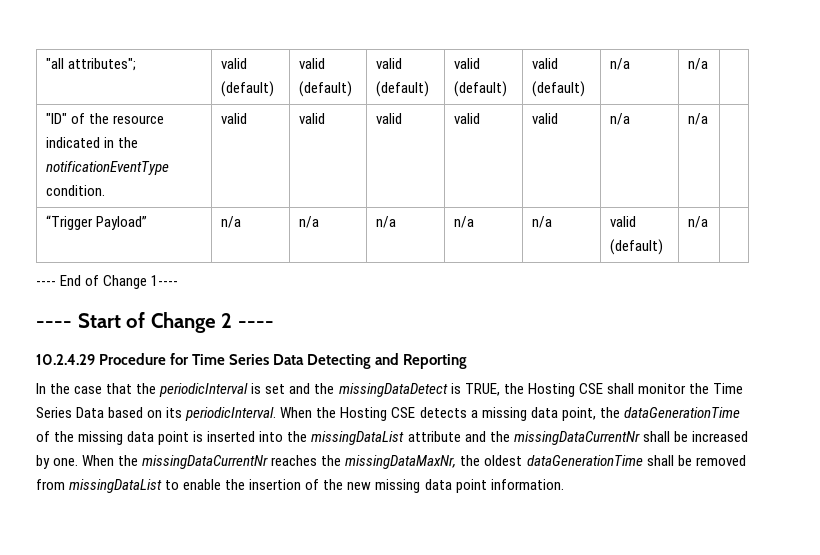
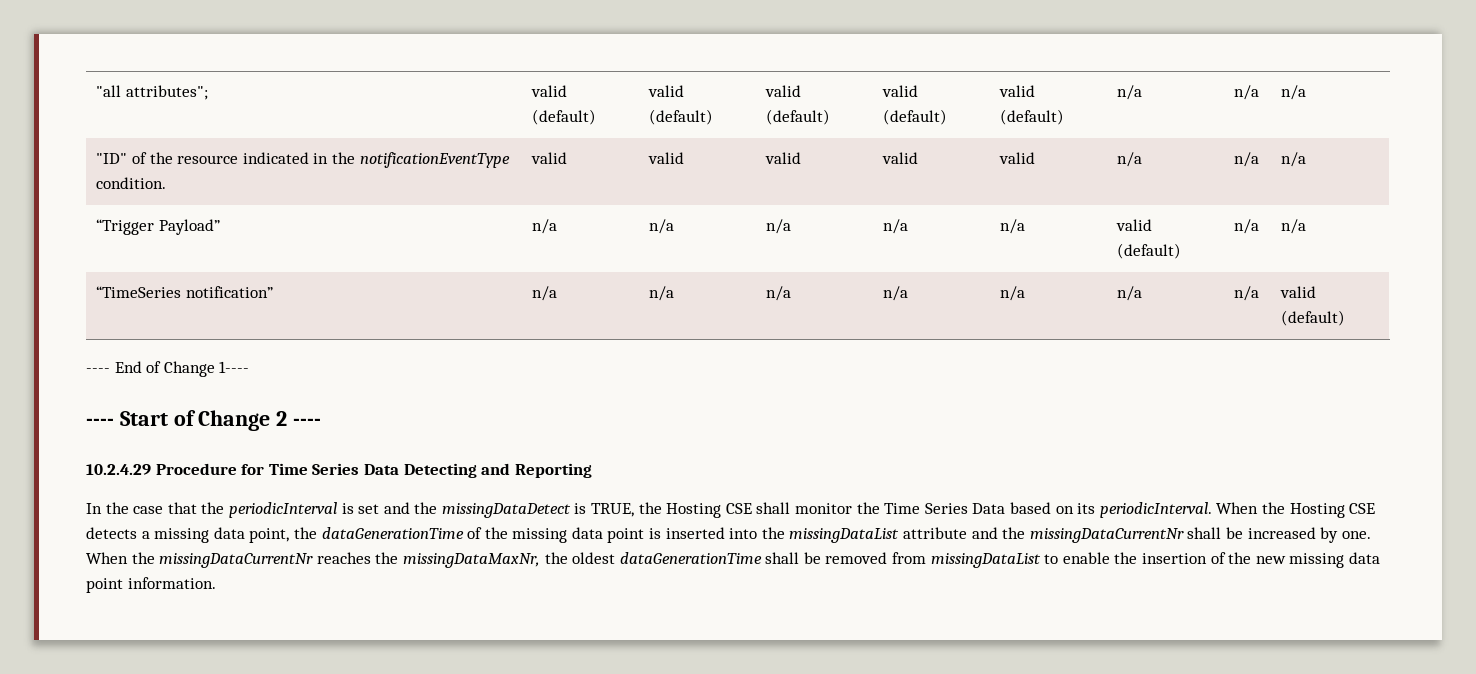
- "all attributes"; | valid (default) | valid (default) | valid (default) | valid (default) | valid (default) | n/a | n/a |
+ "all attributes"; | valid (default) | valid (default) | valid (default) | valid (default) | valid (default) | n/a | n/a | n/a
- "ID" of the resource indicated in the notificationEventType condition. | valid | valid | valid | valid | valid | n/a | n/a |
+ "ID" of the resource indicated in the notificationEventType condition. | valid | valid | valid | valid | valid | n/a | n/a | n/a
- “Trigger Payload” | n/a | n/a | n/a | n/a | n/a | valid (default) | n/a |
+ “Trigger Payload” | n/a | n/a | n/a | n/a | n/a | valid (default) | n/a | n/a
+ “TimeSeries notification” | n/a | n/a | n/a | n/a | n/a | n/a | n/a | valid (default)

